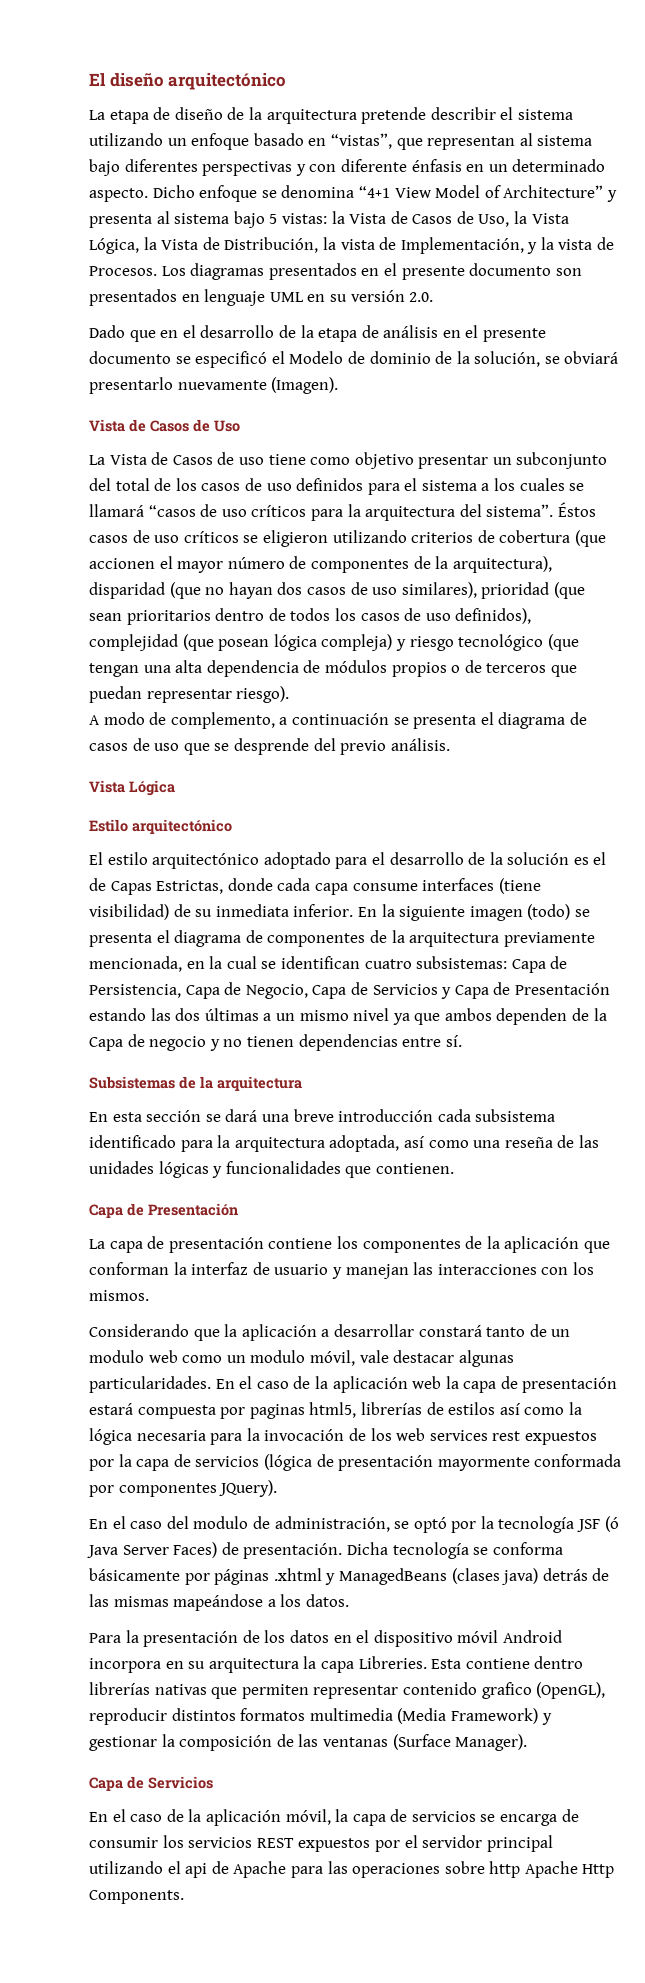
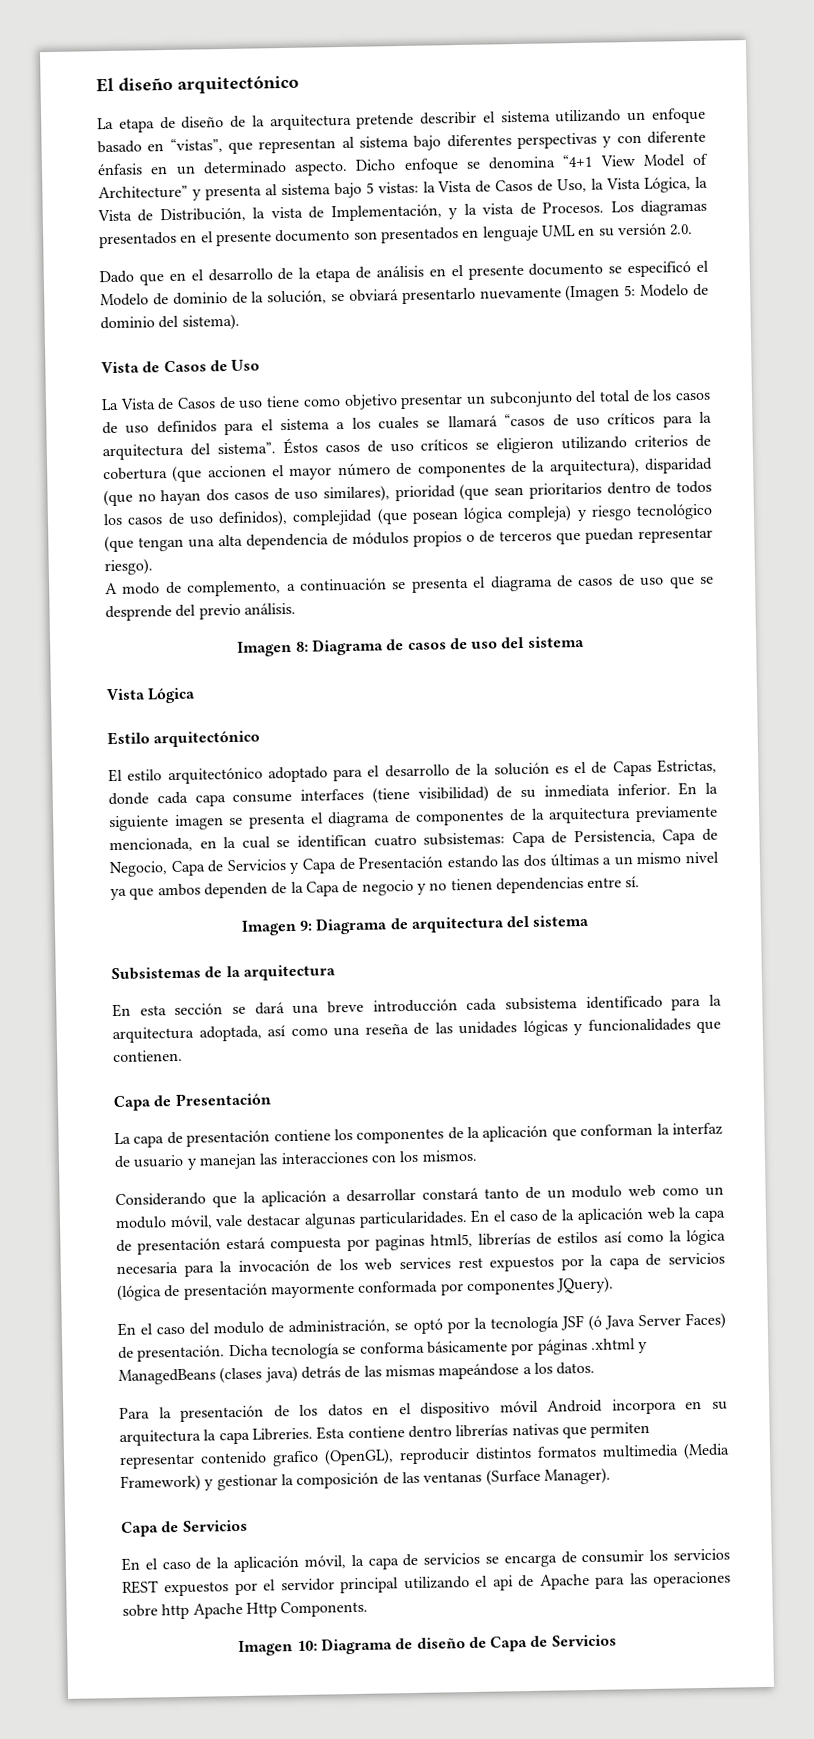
- Dado que en el desarrollo de la etapa de análisis en el presente documento se especificó el Modelo de dominio de la solución, se obviará presentarlo nuevamente (Imagen).
+ Dado que en el desarrollo de la etapa de análisis en el presente documento se especificó el Modelo de dominio de la solución, se obviará presentarlo nuevamente (Imagen 5: Modelo de dominio del sistema).
+ Imagen 8: Diagrama de casos de uso del sistema
- En la siguiente imagen (todo) se presenta el diagrama de componentes de la arquitectura previamente mencionada, en la cual se identifican cuatro subsistemas: Capa de Persistencia, Capa de Negocio, Capa de Servicios y Capa de Presentación estando las dos últimas a un mismo nivel ya que ambos dependen de la Capa de negocio y no tienen dependencias entre sí.
+ En la siguiente imagen se presenta el diagrama de componentes de la arquitectura previamente mencionada, en la cual se identifican cuatro subsistemas: Capa de Persistencia, Capa de Negocio, Capa de Servicios y Capa de Presentación estando las dos últimas a un mismo nivel ya que ambos dependen de la Capa de negocio y no tienen dependencias entre sí.
+ Imagen 9: Diagrama de arquitectura del sistema
+ Imagen 10: Diagrama de diseño de Capa de Servicios

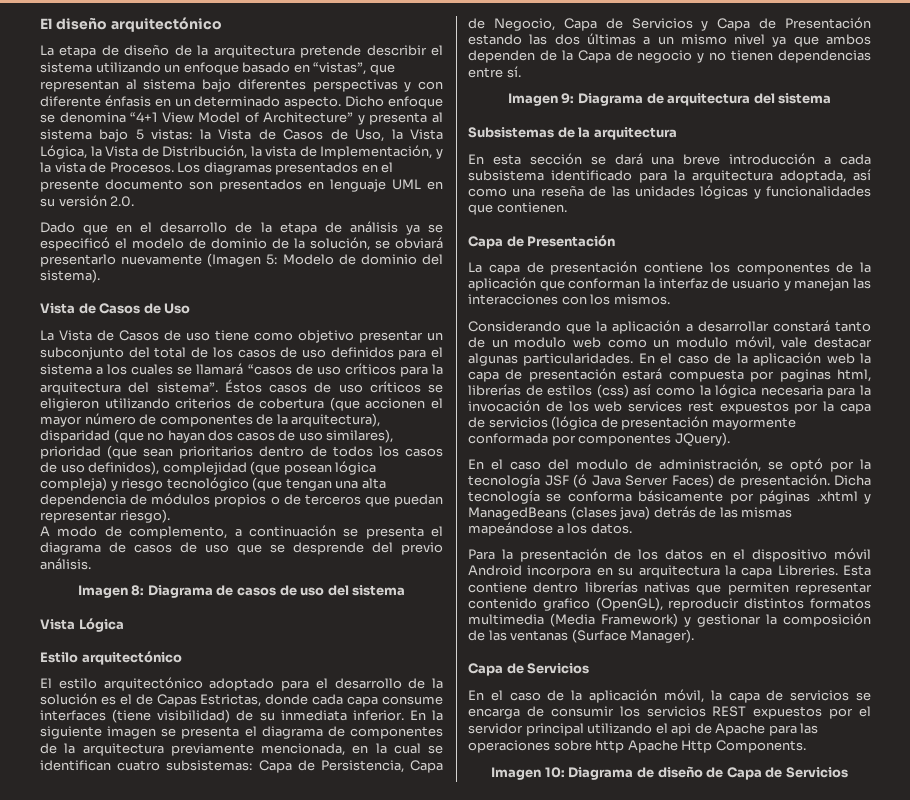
- Dado que en el desarrollo de la etapa de análisis en el presente documento se especificó el Modelo de dominio de la solución, se obviará presentarlo nuevamente (Imagen 5: Modelo de dominio del sistema).
+ Dado que en el desarrollo de la etapa de análisis ya se especificó el modelo de dominio de la solución, se obviará presentarlo nuevamente (Imagen 5: Modelo de dominio del sistema).
- En esta sección se dará una breve introducción cada subsistema identificado para la arquitectura adoptada, así como una reseña de las unidades lógicas y funcionalidades que contienen.
+ En esta sección se dará una breve introducción a cada subsistema identificado para la arquitectura adoptada, así como una reseña de las unidades lógicas y funcionalidades que contienen.
- En el caso de la aplicación web la capa de presentación estará compuesta por paginas html5, librerías de estilos así como la lógica necesaria para la invocación de los web services rest expuestos por la capa de servicios (lógica de presentación mayormente conformada por componentes JQuery).
+ En el caso de la aplicación web la capa de presentación estará compuesta por paginas html, librerías de estilos (css) así como la lógica necesaria para la invocación de los web services rest expuestos por la capa de servicios (lógica de presentación mayormente conformada por componentes JQuery).

